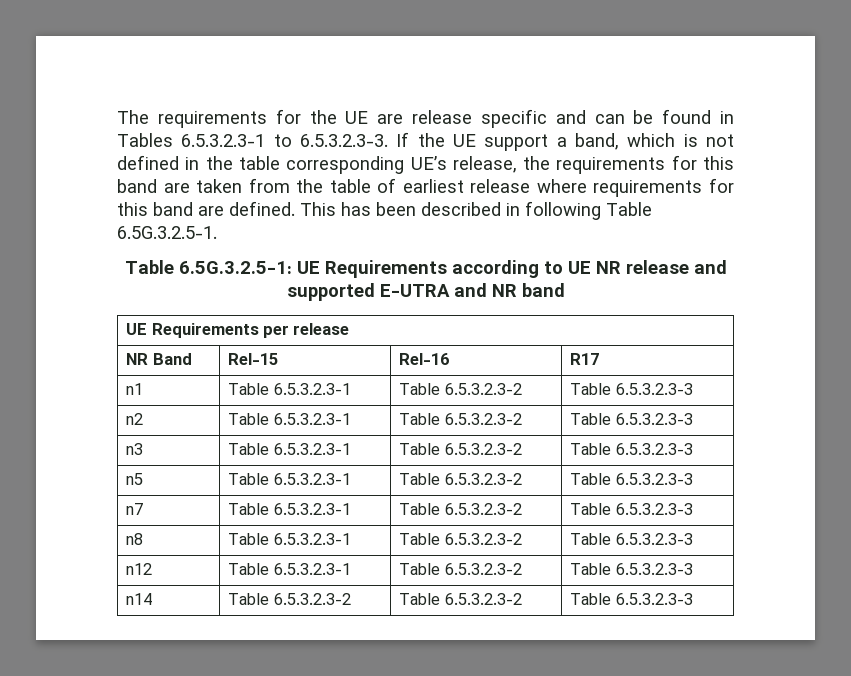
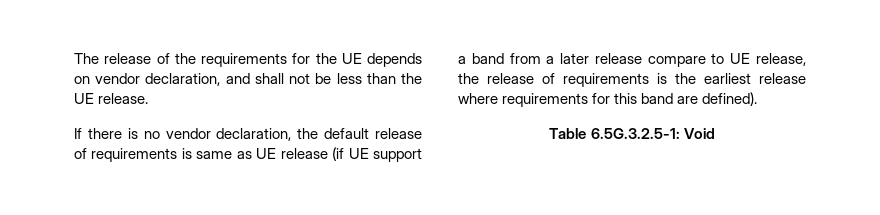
- The requirements for the UE are release specific and can be found in Tables 6.5.3.2.3-1 to 6.5.3.2.3-3. If the UE support a band, which is not defined in the table corresponding UE’s release, the requirements for this band are taken from the table of earliest release where requirements for this band are defined. This has been described in following Table 6.5G.3.2.5-1.
- Table 6.5G.3.2.5-1: UE Requirements according to UE NR release and supported E-UTRA and NR band
- UE Requirements per release
- NR Band | Rel-15 | Rel-16 | R17
- n1 | Table 6.5.3.2.3-1 | Table 6.5.3.2.3-2 | Table 6.5.3.2.3-3
- n2 | Table 6.5.3.2.3-1 | Table 6.5.3.2.3-2 | Table 6.5.3.2.3-3
- n3 | Table 6.5.3.2.3-1 | Table 6.5.3.2.3-2 | Table 6.5.3.2.3-3
- n5 | Table 6.5.3.2.3-1 | Table 6.5.3.2.3-2 | Table 6.5.3.2.3-3
- n7 | Table 6.5.3.2.3-1 | Table 6.5.3.2.3-2 | Table 6.5.3.2.3-3
- n8 | Table 6.5.3.2.3-1 | Table 6.5.3.2.3-2 | Table 6.5.3.2.3-3
- n12 | Table 6.5.3.2.3-1 | Table 6.5.3.2.3-2 | Table 6.5.3.2.3-3
- n14 | Table 6.5.3.2.3-2 | Table 6.5.3.2.3-2 | Table 6.5.3.2.3-3
+ The release of the requirements for the UE depends on vendor declaration, and shall not be less than the UE release.
+ If there is no vendor declaration, the default release of requirements is same as UE release (if UE support a band from a later release compare to UE release, the release of requirements is the earliest release where requirements for this band are defined).
+ Table 6.5G.3.2.5-1: Void

